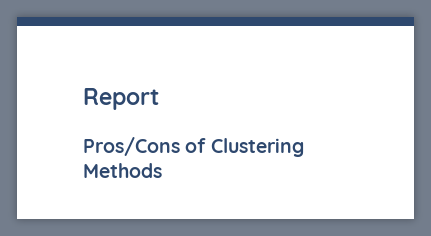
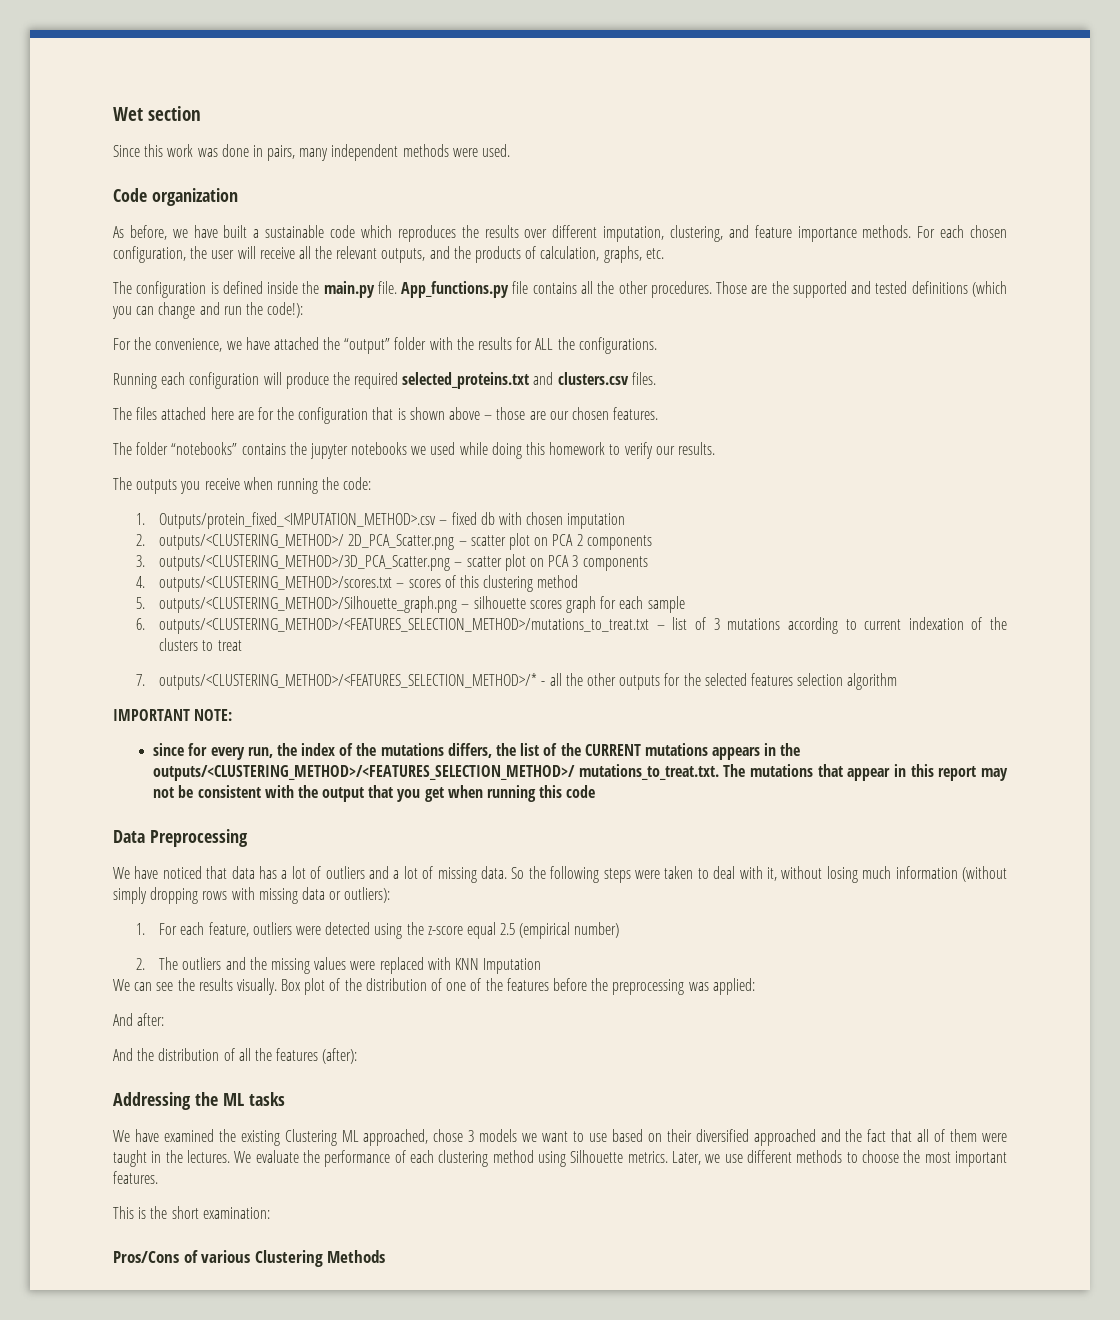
- Report
+ Wet section
+ Since this work was done in pairs, many independent methods were used.
+ Code organization
+ As before, we have built a sustainable code which reproduces the results over different imputation, clustering, and feature importance methods. For each chosen configuration, the user will receive all the relevant outputs, and the products of calculation, graphs, etc.
+ The configuration is defined inside the main.py file. App_functions.py file contains all the other procedures. Those are the supported and tested definitions (which you can change and run the code!):
+ For the convenience, we have attached the “output” folder with the results for ALL the configurations.
+ Running each configuration will produce the required selected_proteins.txt and clusters.csv files.
+ The files attached here are for the configuration that is shown above – those are our chosen features.
+ The folder “notebooks” contains the jupyter notebooks we used while doing this homework to verify our results.
+ The outputs you receive when running the code:
+ 1. Outputs/protein_fixed_<IMPUTATION_METHOD>.csv – fixed db with chosen imputation
+ 2. outputs/<CLUSTERING_METHOD>/ 2D_PCA_Scatter.png – scatter plot on PCA 2 components
+ 3. outputs/<CLUSTERING_METHOD>/3D_PCA_Scatter.png – scatter plot on PCA 3 components
+ 4. outputs/<CLUSTERING_METHOD>/scores.txt – scores of this clustering method
+ 5. outputs/<CLUSTERING_METHOD>/Silhouette_graph.png – silhouette scores graph for each sample
+ 6. outputs/<CLUSTERING_METHOD>/<FEATURES_SELECTION_METHOD>/mutations_to_treat.txt – list of 3 mutations according to current indexation of the clusters to treat
+ 7. outputs/<CLUSTERING_METHOD>/<FEATURES_SELECTION_METHOD>/* - all the other outputs for the selected features selection algorithm
+ IMPORTANT NOTE:
+ since for every run, the index of the mutations differs, the list of the CURRENT mutations appears in the outputs/<CLUSTERING_METHOD>/<FEATURES_SELECTION_METHOD>/ mutations_to_treat.txt. The mutations that appear in this report may not be consistent with the output that you get when running this code
+ Data Preprocessing
+ We have noticed that data has a lot of outliers and a lot of missing data. So the following steps were taken to deal with it, without losing much information (without simply dropping rows with missing data or outliers):
+ 1. For each feature, outliers were detected using the z-score equal 2.5 (empirical number)
+ 2. The outliers and the missing values were replaced with KNN Imputation
+ We can see the results visually. Box plot of the distribution of one of the features before the preprocessing was applied:
+ And after:
+ And the distribution of all the features (after):
+ Addressing the ML tasks
+ We have examined the existing Clustering ML approached, chose 3 models we want to use based on their diversified approached and the fact that all of them were taught in the lectures. We evaluate the performance of each clustering method using Silhouette metrics. Later, we use different methods to choose the most important features.
+ This is the short examination:
- Pros/Cons of Clustering Methods
+ Pros/Cons of various Clustering Methods

